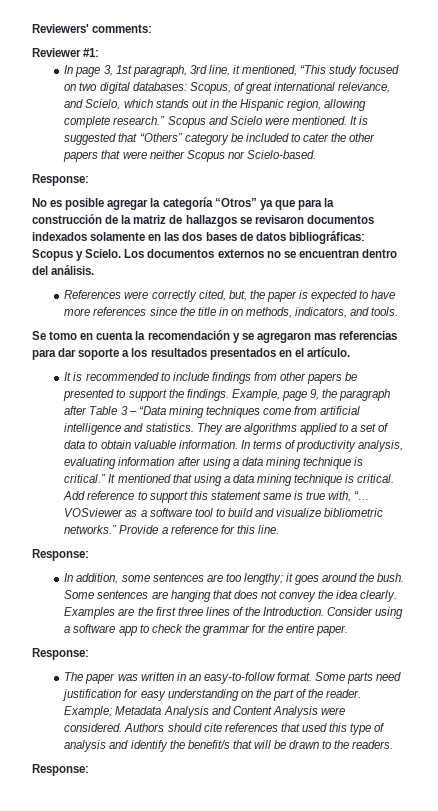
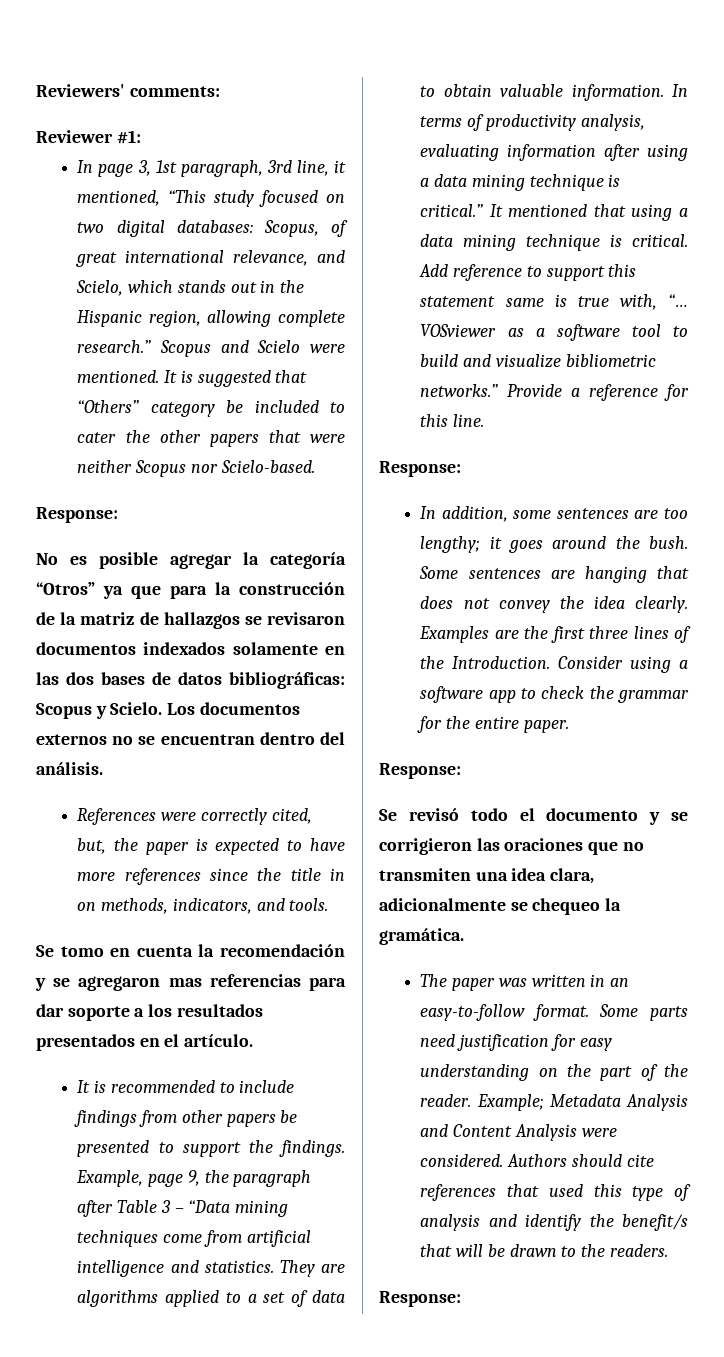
+ Se revisó todo el documento y se corrigieron las oraciones que no transmiten una idea clara, adicionalmente se chequeo la gramática.

